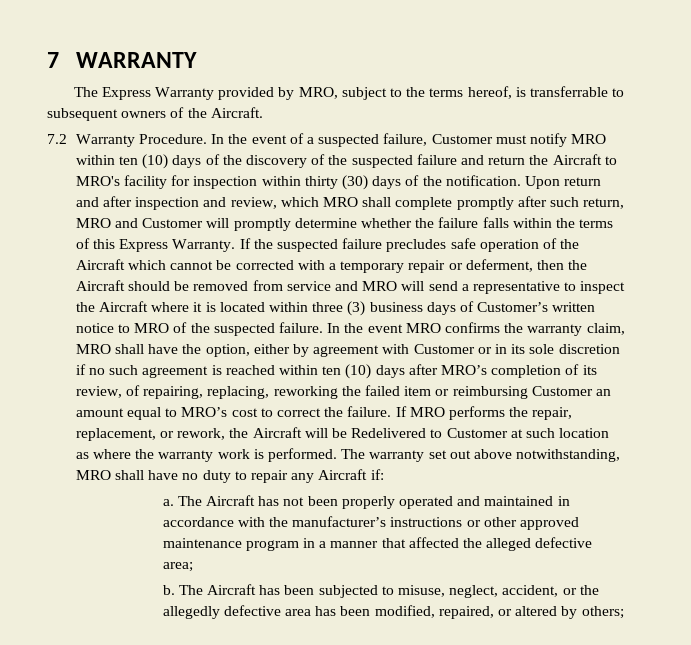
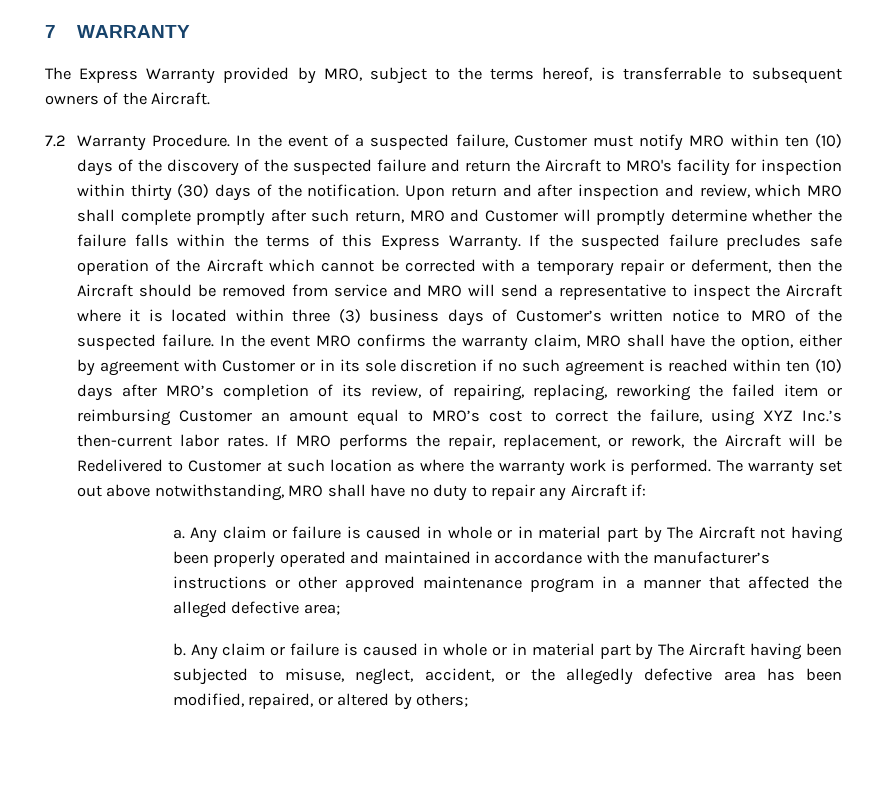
- In the event MRO confirms the warranty claim, MRO shall have the option, either by agreement with Customer or in its sole discretion if no such agreement is reached within ten (10) days after MRO’s completion of its review, of repairing, replacing, reworking the failed item or reimbursing Customer an amount equal to MRO’s cost to correct the failure.
+ In the event MRO confirms the warranty claim, MRO shall have the option, either by agreement with Customer or in its sole discretion if no such agreement is reached within ten (10) days after MRO’s completion of its review, of repairing, replacing, reworking the failed item or reimbursing Customer an amount equal to MRO’s cost to correct the failure, using XYZ Inc.’s then-current labor rates.
- The Aircraft has not been properly operated and maintained in accordance with the manufacturer’s instructions or other approved maintenance program in a manner that affected the alleged defective area;
+ Any claim or failure is caused in whole or in material part by The Aircraft not having been properly operated and maintained in accordance with the manufacturer’s instructions or other approved maintenance program in a manner that affected the alleged defective area;
- The Aircraft has been subjected to misuse, neglect, accident, or the allegedly defective area has been modified, repaired, or altered by others;
+ Any claim or failure is caused in whole or in material part by The Aircraft having been subjected to misuse, neglect, accident, or the allegedly defective area has been modified, repaired, or altered by others;

